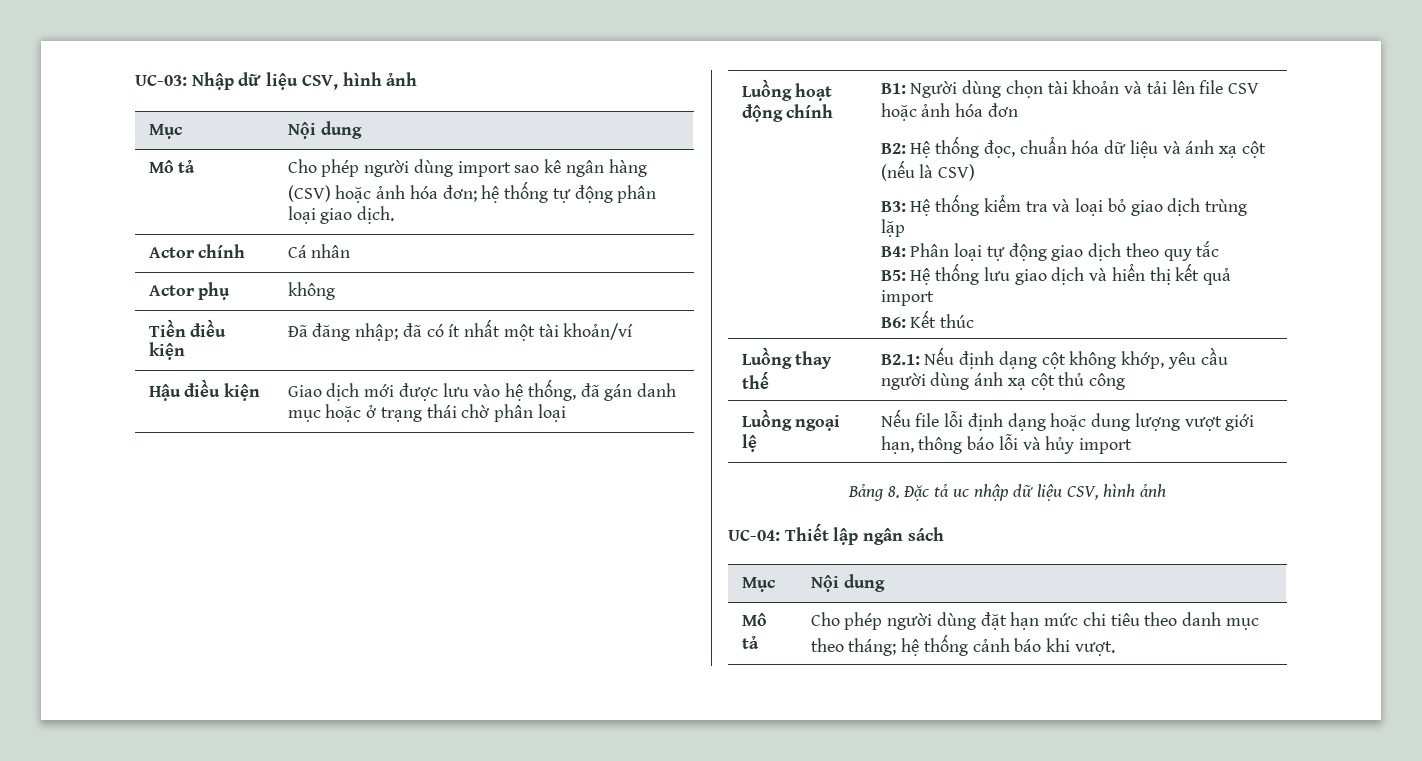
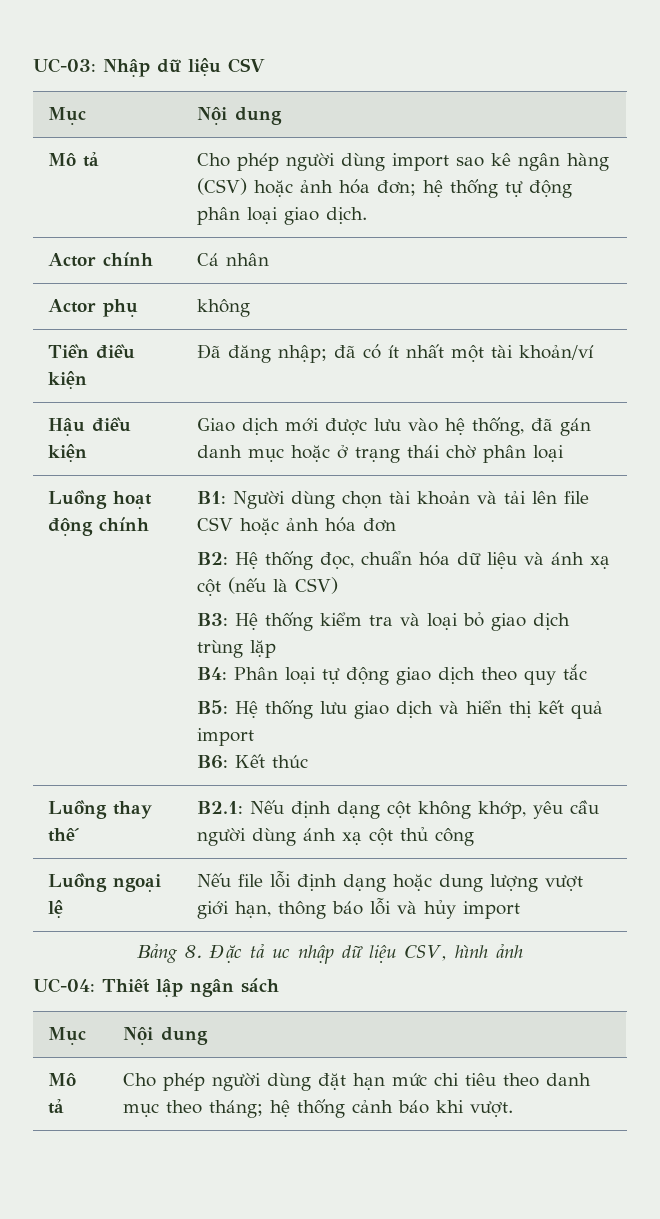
- UC-03: Nhập dữ liệu CSV, hình ảnh
+ UC-03: Nhập dữ liệu CSV

